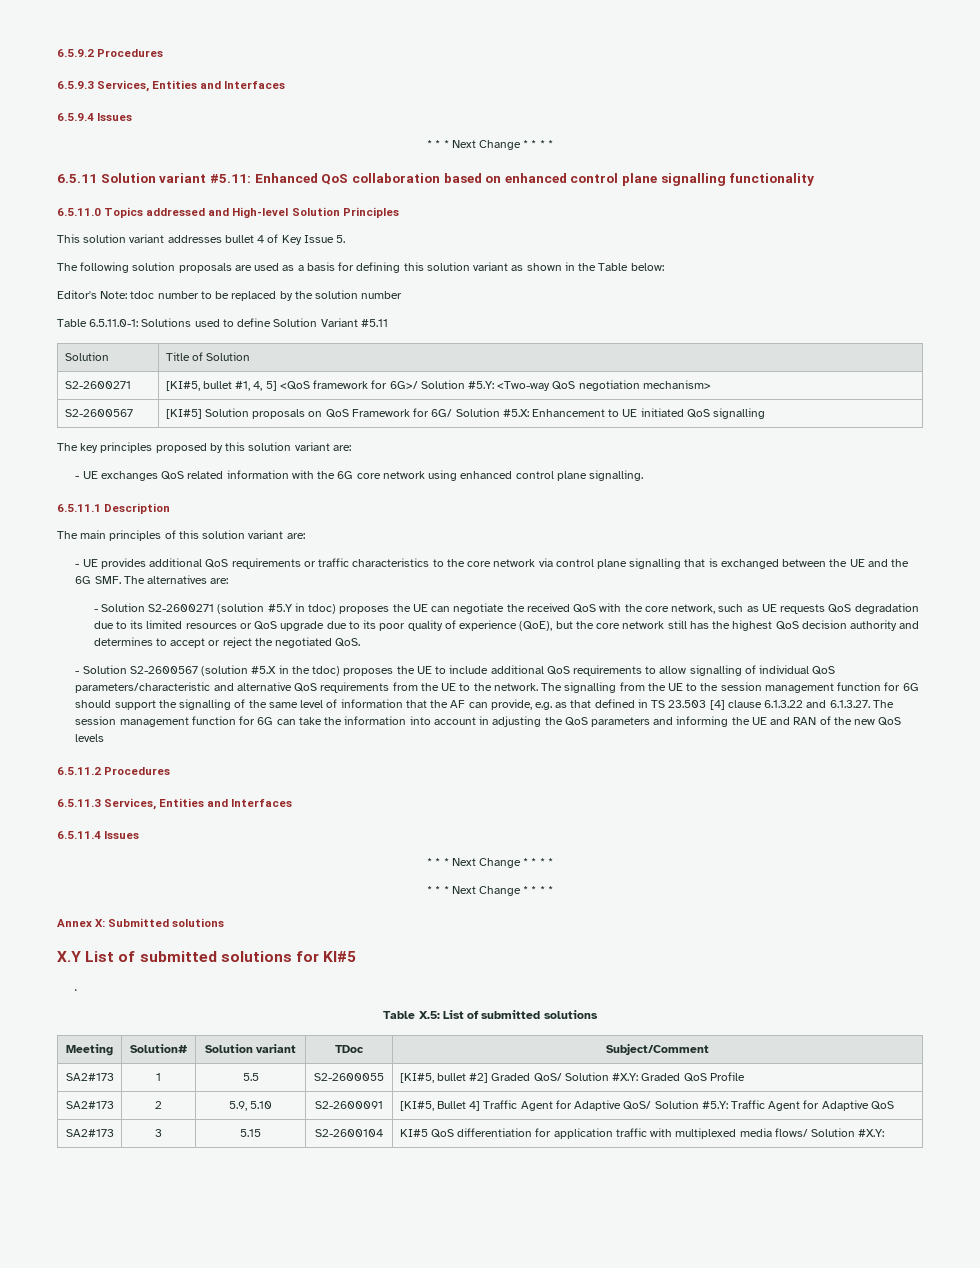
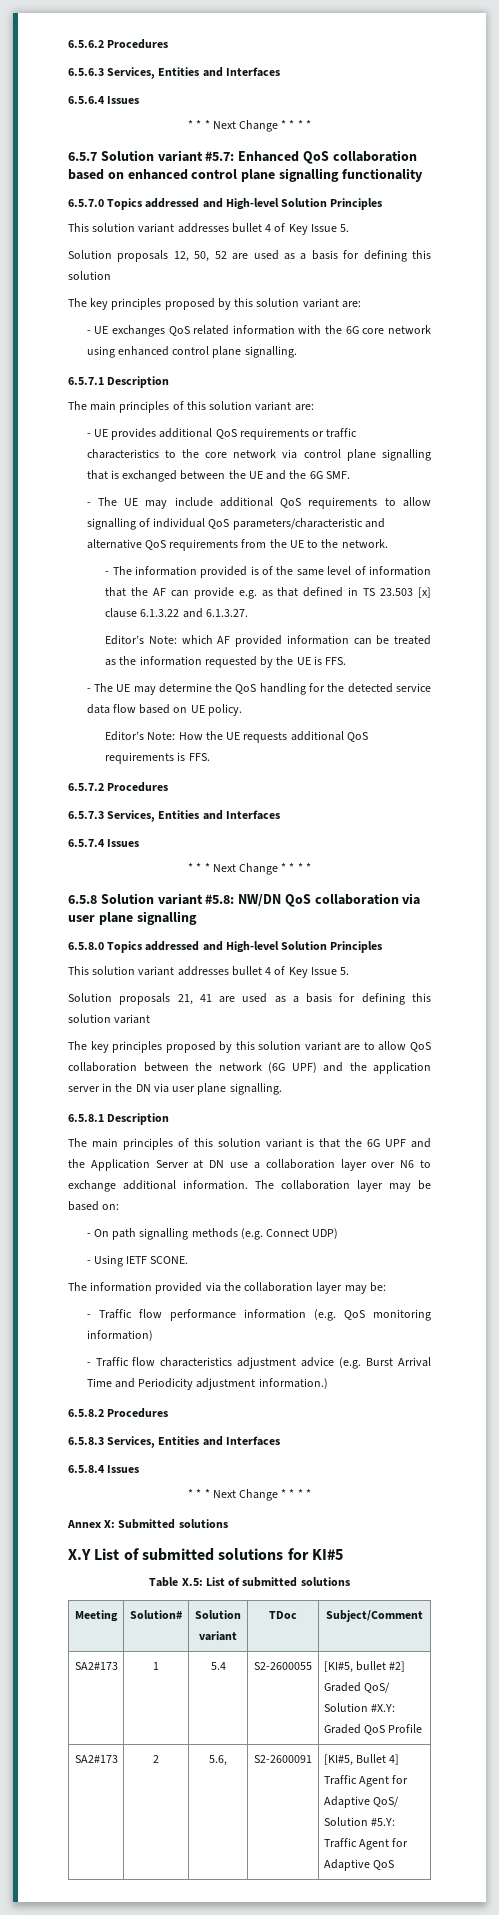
- 6.5.9.2 Procedures
- 6.5.9.3 Services, Entities and Interfaces
- 6.5.9.4 Issues
+ 6.5.6.2 Procedures
+ 6.5.6.3 Services, Entities and Interfaces
+ 6.5.6.4 Issues
- 6.5.11 Solution variant #5.11: Enhanced QoS collaboration based on enhanced control plane signalling functionality
+ 6.5.7 Solution variant #5.7: Enhanced QoS collaboration based on enhanced control plane signalling functionality
- 6.5.11.0 Topics addressed and High-level Solution Principles
+ 6.5.7.0 Topics addressed and High-level Solution Principles
- The following solution proposals are used as a basis for defining this solution variant as shown in the Table below:
- Editor's Note: tdoc number to be replaced by the solution number
- Table 6.5.11.0-1: Solutions used to define Solution Variant #5.11
- Solution | Title of Solution
- S2-2600271 | [KI#5, bullet #1, 4, 5] <QoS framework for 6G>/ Solution #5.Y: <Two-way QoS negotiation mechanism>
- S2-2600567 | [KI#5] Solution proposals on QoS Framework for 6G/ Solution #5.X: Enhancement to UE initiated QoS signalling
+ Solution proposals 12, 50, 52 are used as a basis for defining this solution
- 6.5.11.1 Description
+ 6.5.7.1 Description
- - UE provides additional QoS requirements or traffic characteristics to the core network via control plane signalling that is exchanged between the UE and the 6G SMF. The alternatives are:
- - Solution S2-2600271 (solution #5.Y in tdoc) proposes the UE can negotiate the received QoS with the core network, such as UE requests QoS degradation due to its limited resources or QoS upgrade due to its poor quality of experience (QoE), but the core network still has the highest QoS decision authority and determines to accept or reject the negotiated QoS.
- - Solution S2-2600567 (solution #5.X in the tdoc) proposes the UE to include additional QoS requirements to allow signalling of individual QoS parameters/characteristic and alternative QoS requirements from the UE to the network. The signalling from the UE to the session management function for 6G should support the signalling of the same level of information that the AF can provide, e.g. as that defined in TS 23.503 [4] clause 6.1.3.22 and 6.1.3.27. The session management function for 6G can take the information into account in adjusting the QoS parameters and informing the UE and RAN of the new QoS levels
- 6.5.11.2 Procedures
- 6.5.11.3 Services, Entities and Interfaces
- 6.5.11.4 Issues
+ - UE provides additional QoS requirements or traffic characteristics to the core network via control plane signalling that is exchanged between the UE and the 6G SMF.
+ - The UE may include additional QoS requirements to allow signalling of individual QoS parameters/characteristic and alternative QoS requirements from the UE to the network.
+ - The information provided is of the same level of information that the AF can provide e.g. as that defined in TS 23.503 [x] clause 6.1.3.22 and 6.1.3.27.
+ Editor’s Note: which AF provided information can be treated as the information requested by the UE is FFS.
+ - The UE may determine the QoS handling for the detected service data flow based on UE policy.
+ Editor’s Note: How the UE requests additional QoS requirements is FFS.
+ 6.5.7.2 Procedures
+ 6.5.7.3 Services, Entities and Interfaces
+ 6.5.7.4 Issues
+ 6.5.8 Solution variant #5.8: NW/DN QoS collaboration via user plane signalling
+ 6.5.8.0 Topics addressed and High-level Solution Principles
+ This solution variant addresses bullet 4 of Key Issue 5.
+ Solution proposals 21, 41 are used as a basis for defining this solution variant
+ The key principles proposed by this solution variant are to allow QoS collaboration between the network (6G UPF) and the application server in the DN via user plane signalling.
+ 6.5.8.1 Description
+ The main principles of this solution variant is that the 6G UPF and the Application Server at DN use a collaboration layer over N6 to exchange additional information. The collaboration layer may be based on:
+ - On path signalling methods (e.g. Connect UDP)
+ - Using IETF SCONE.
+ The information provided via the collaboration layer may be:
+ - Traffic flow performance information (e.g. QoS monitoring information)
+ - Traffic flow characteristics adjustment advice (e.g. Burst Arrival Time and Periodicity adjustment information.)
+ 6.5.8.2 Procedures
+ 6.5.8.3 Services, Entities and Interfaces
+ 6.5.8.4 Issues
- .
- SA2#173 | 1 | 5.5 | S2-2600055 | [KI#5, bullet #2] Graded QoS/ Solution #X.Y: Graded QoS Profile
+ SA2#173 | 1 | 5.4 | S2-2600055 | [KI#5, bullet #2] Graded QoS/ Solution #X.Y: Graded QoS Profile
- SA2#173 | 2 | 5.9, 5.10 | S2-2600091 | [KI#5, Bullet 4] Traffic Agent for Adaptive QoS/ Solution #5.Y: Traffic Agent for Adaptive QoS
+ SA2#173 | 2 | 5.6, | S2-2600091 | [KI#5, Bullet 4] Traffic Agent for Adaptive QoS/ Solution #5.Y: Traffic Agent for Adaptive QoS
- SA2#173 | 3 | 5.15 | S2-2600104 | KI#5 QoS differentiation for application traffic with multiplexed media flows/ Solution #X.Y:

